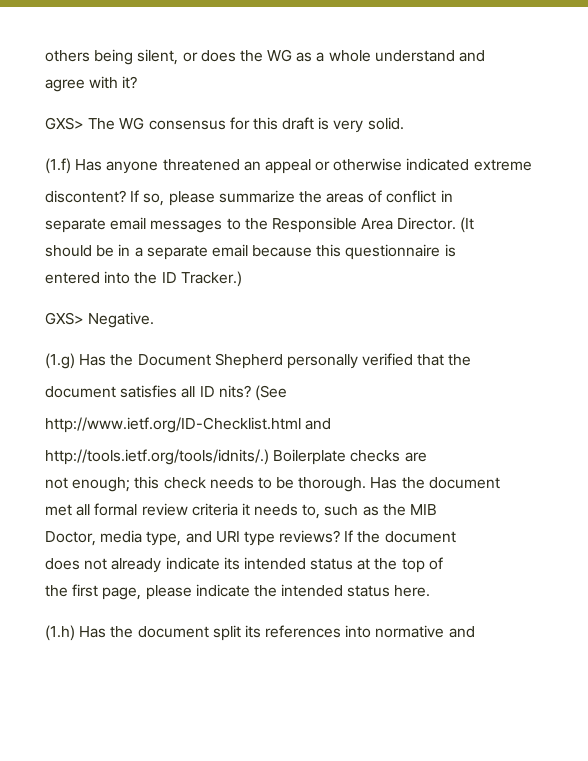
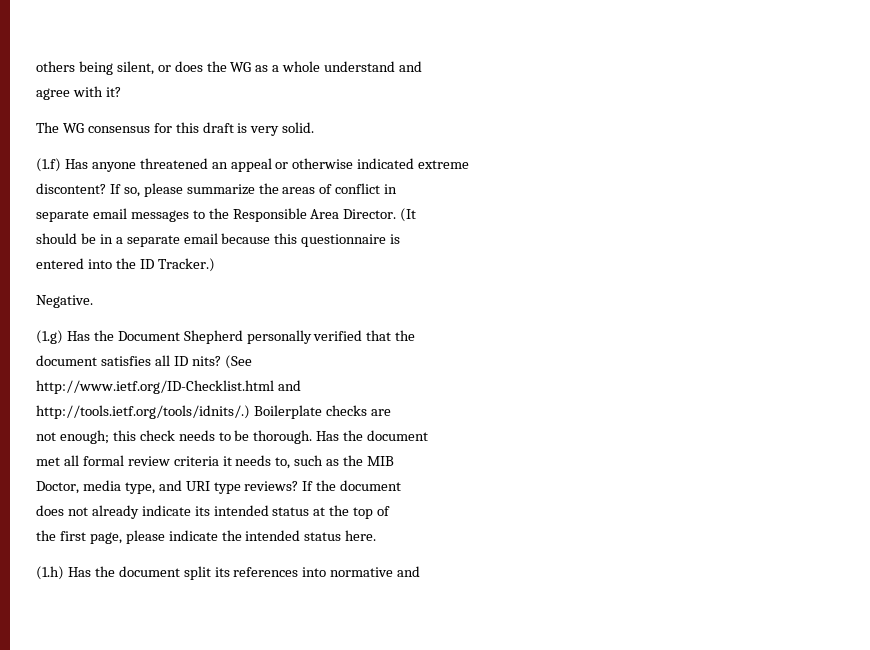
- GXS> The WG consensus for this draft is very solid.
+ The WG consensus for this draft is very solid.
- GXS> Negative.
+ Negative.

